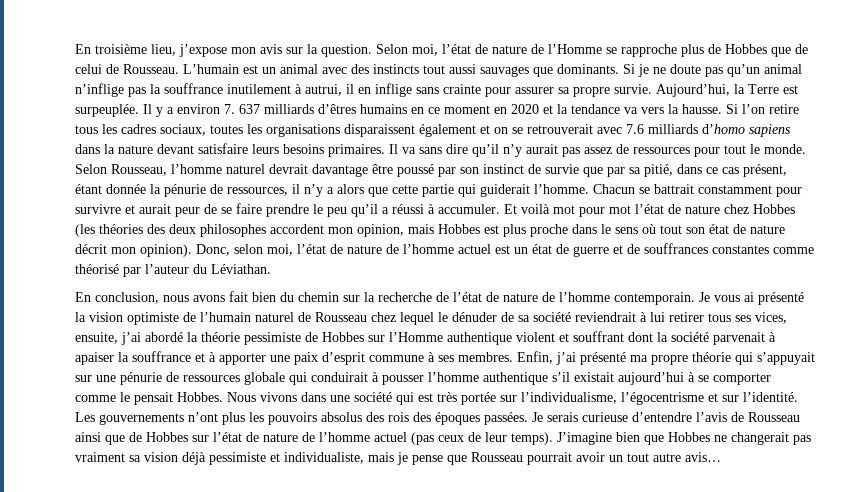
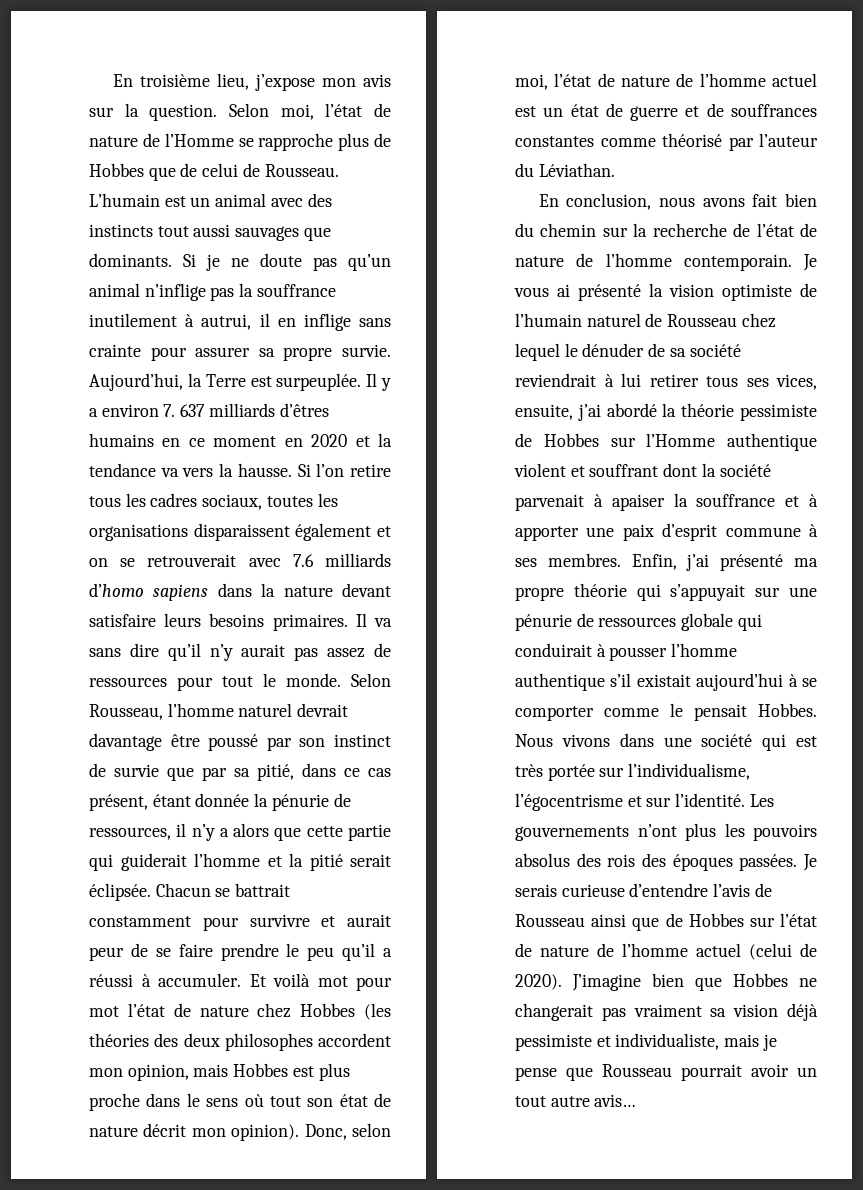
- Selon Rousseau, l’homme naturel devrait davantage être poussé par son instinct de survie que par sa pitié, dans ce cas présent, étant donnée la pénurie de ressources, il n’y a alors que cette partie qui guiderait l’homme.
+ Selon Rousseau, l’homme naturel devrait davantage être poussé par son instinct de survie que par sa pitié, dans ce cas présent, étant donnée la pénurie de ressources, il n’y a alors que cette partie qui guiderait l’homme et la pitié serait éclipsée.
- Je serais curieuse d’entendre l’avis de Rousseau ainsi que de Hobbes sur l’état de nature de l’homme actuel (pas ceux de leur temps).
+ Je serais curieuse d’entendre l’avis de Rousseau ainsi que de Hobbes sur l’état de nature de l’homme actuel (celui de 2020).

